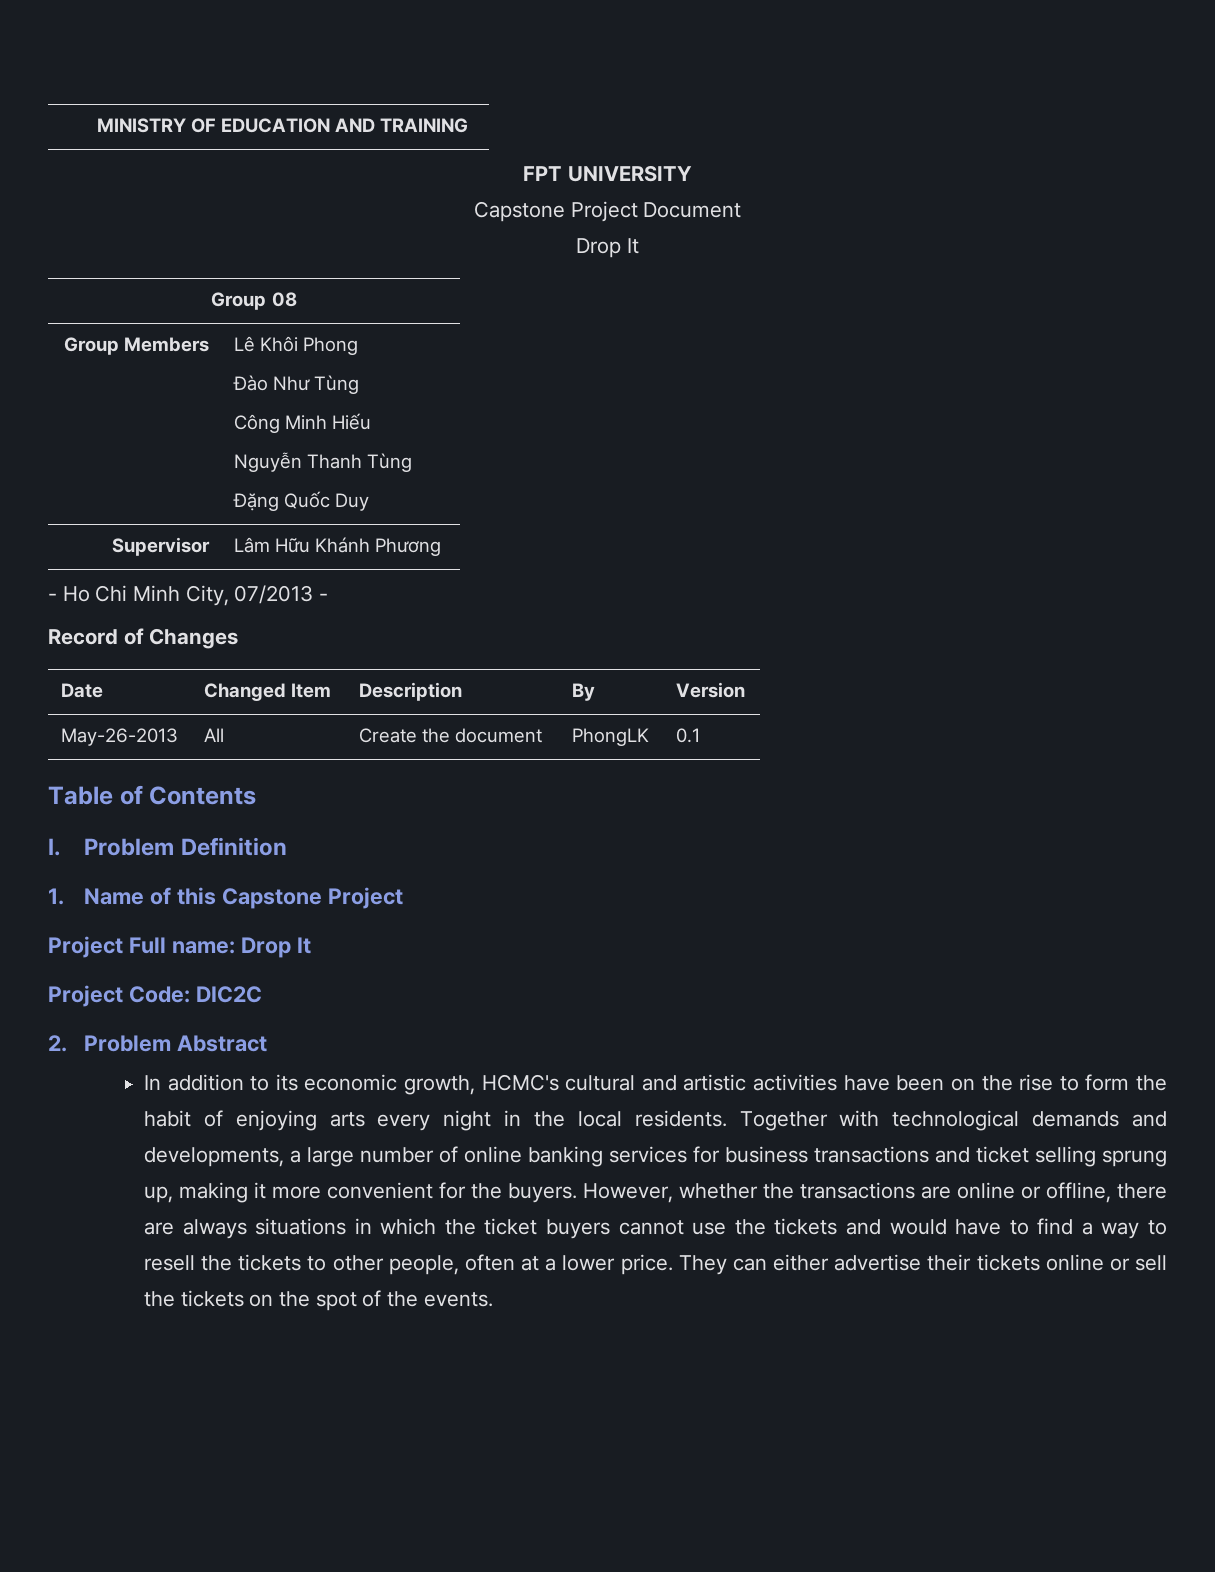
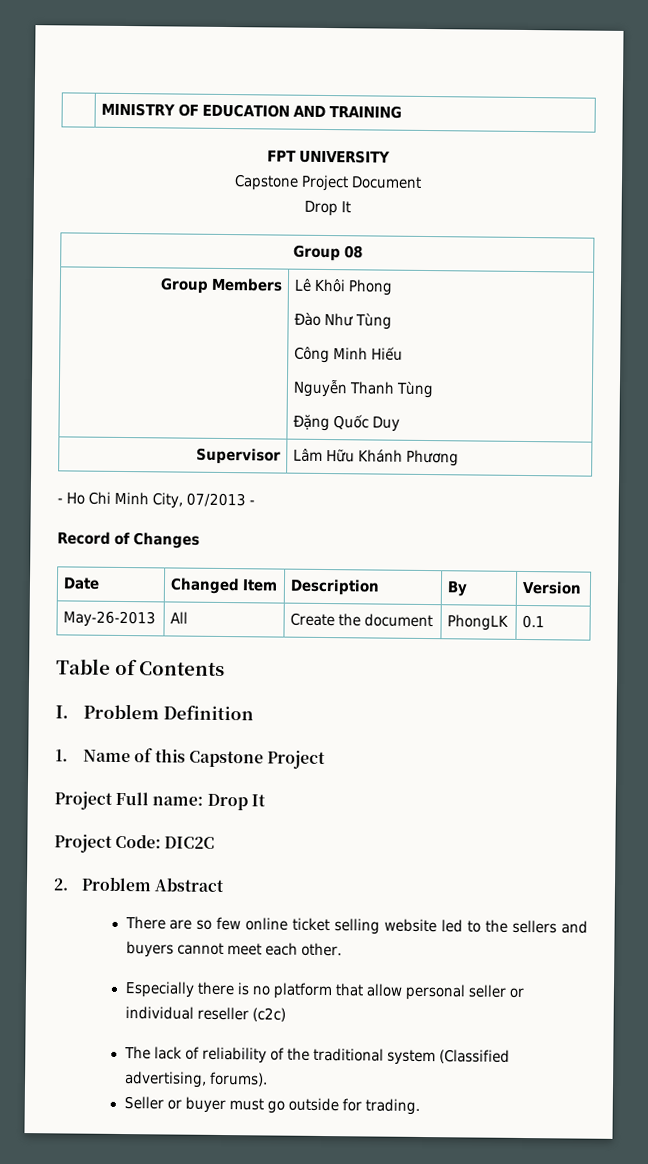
- In addition to its economic growth, HCMC's cultural and artistic activities have been on the rise to form the habit of enjoying arts every night in the local residents. Together with technological demands and developments, a large number of online banking services for business transactions and ticket selling sprung up, making it more convenient for the buyers. However, whether the transactions are online or offline, there are always situations in which the ticket buyers cannot use the tickets and would have to find a way to resell the tickets to other people, often at a lower price. They can either advertise their tickets online or sell the tickets on the spot of the events.
+ There are so few online ticket selling website led to the sellers and buyers cannot meet each other.
+ Especially there is no platform that allow personal seller or individual reseller (c2c)
+ The lack of reliability of the traditional system (Classified advertising, forums).
+ Seller or buyer must go outside for trading.

